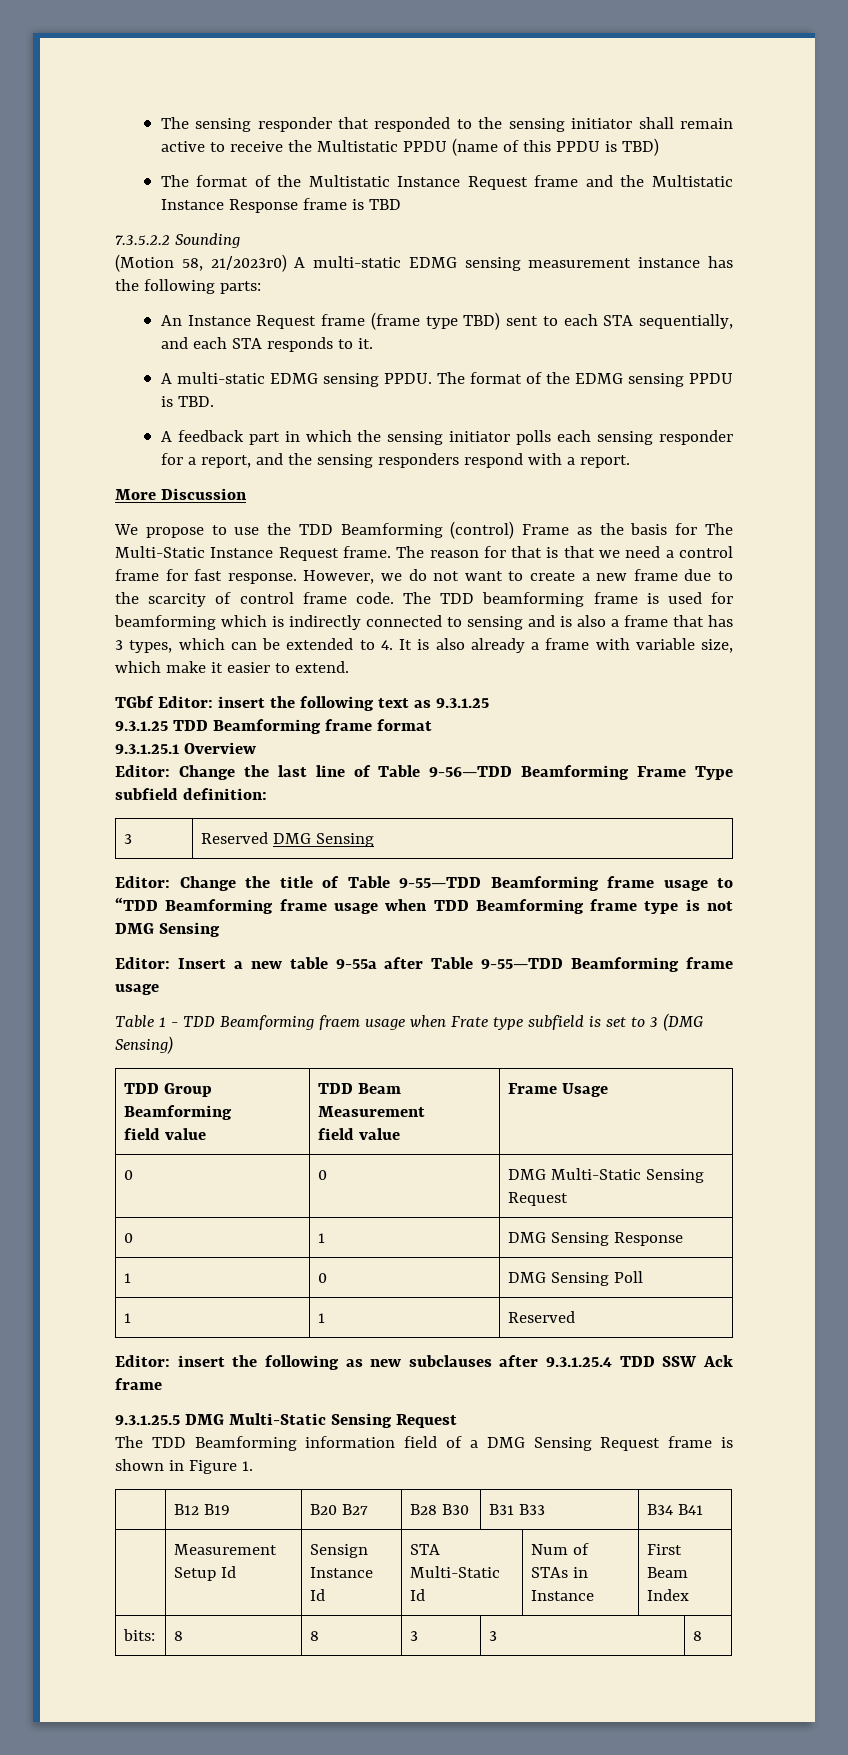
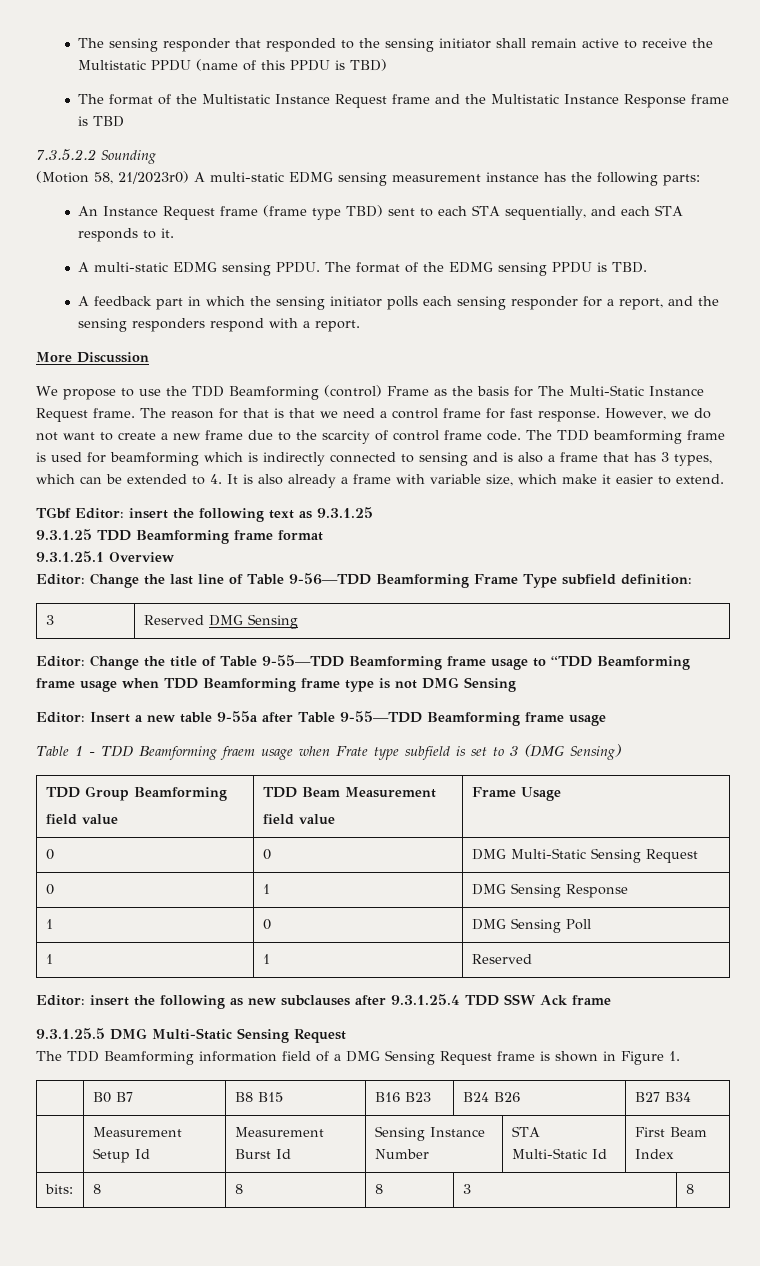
- | B12 B19 | B20 B27 | B28 B30 | B31 B33 | B34 B41
+ | B0 B7 | B8 B15 | B16 B23 | B24 B26 | B27 B34
- | Measurement Setup Id | Sensign Instance Id | STA Multi-Static Id | Num of STAs in Instance | First Beam Index
+ | Measurement Setup Id | Measurement Burst Id | Sensing Instance Number | STA Multi-Static Id | First Beam Index
- bits: | 8 | 8 | 3 | 3 | 8
+ bits: | 8 | 8 | 8 | 3 | 8

